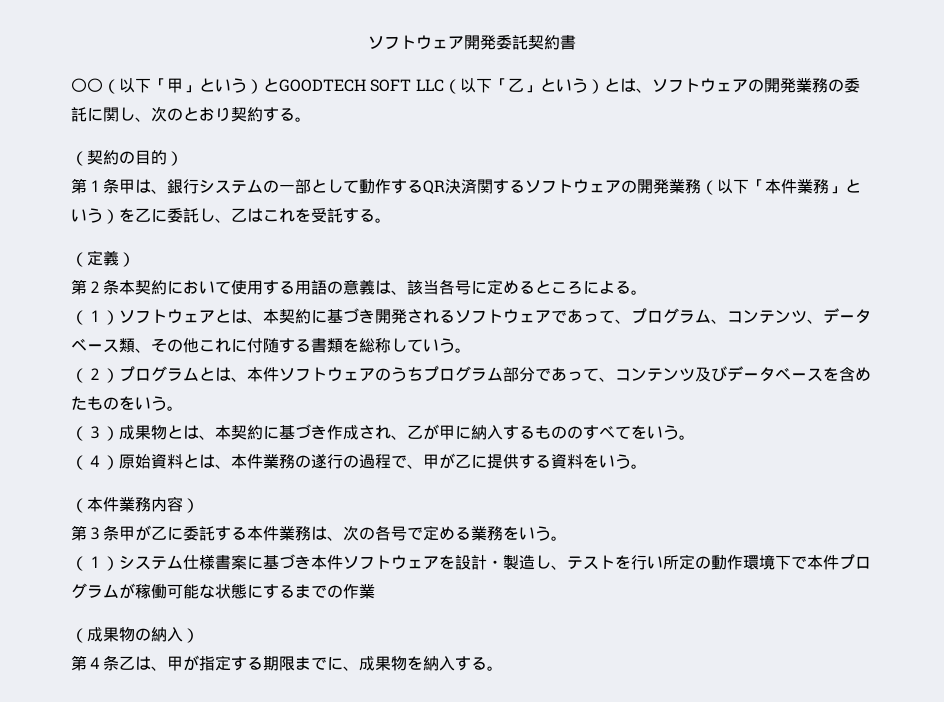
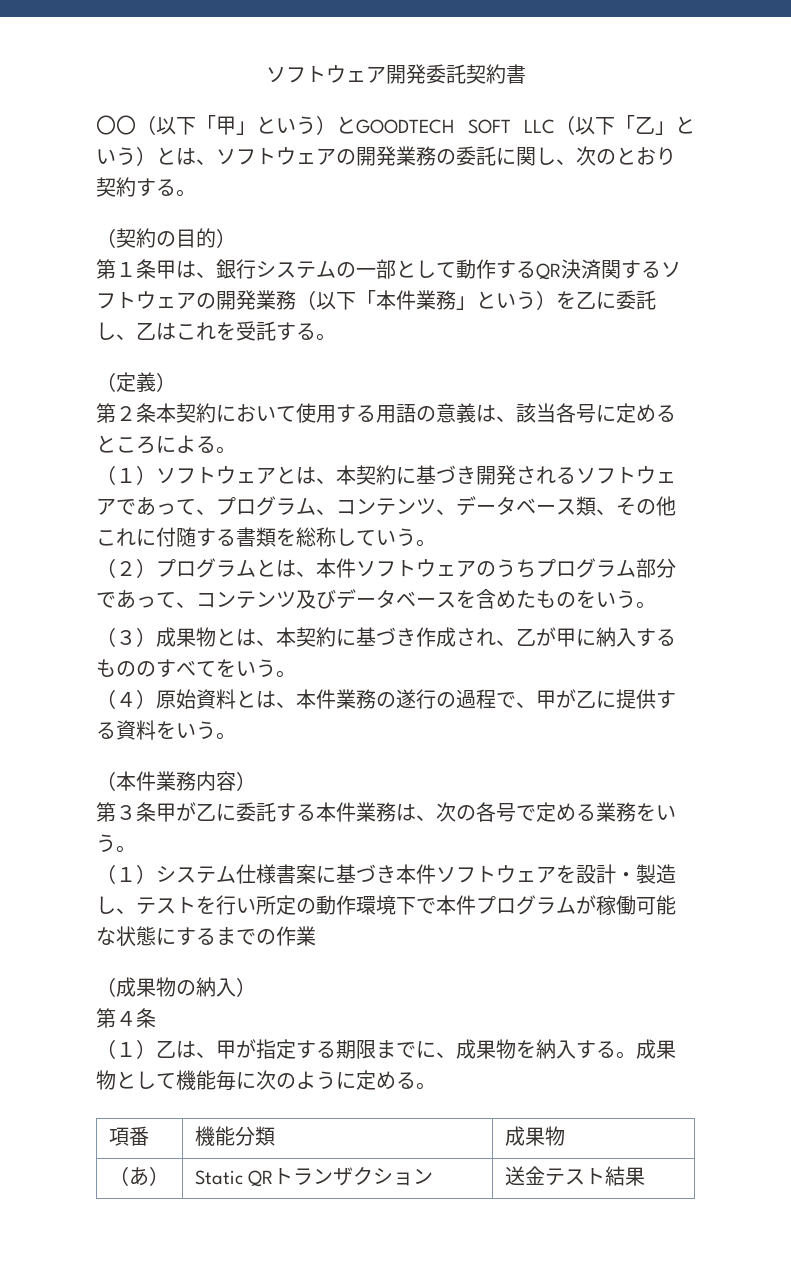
- 第４条乙は、甲が指定する期限までに、成果物を納入する。
+ 第４条
+ （１）乙は、甲が指定する期限までに、成果物を納入する。
+ 成果物として機能毎に次のように定める。
+ 項番 | 機能分類 | 成果物
+ （あ） | Static QRトランザクション | 送金テスト結果

